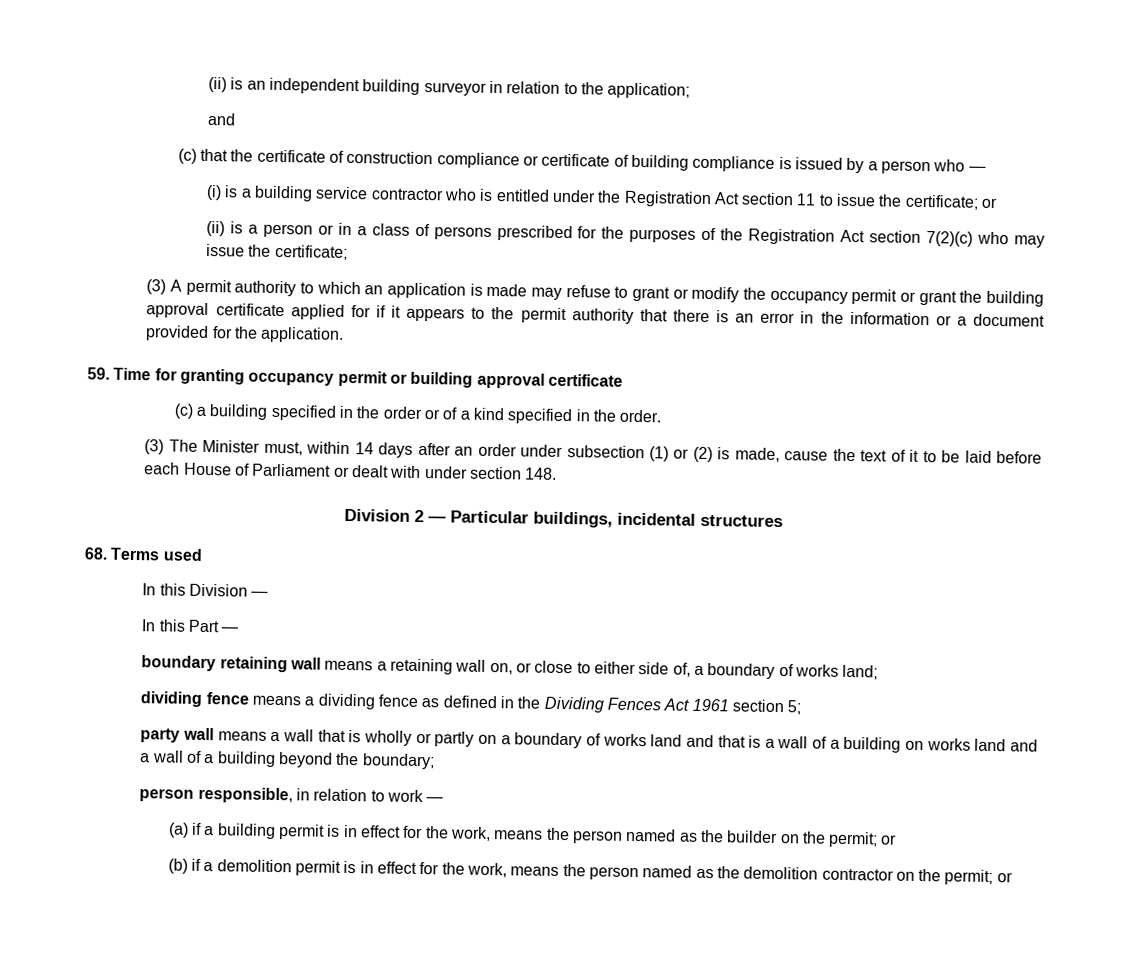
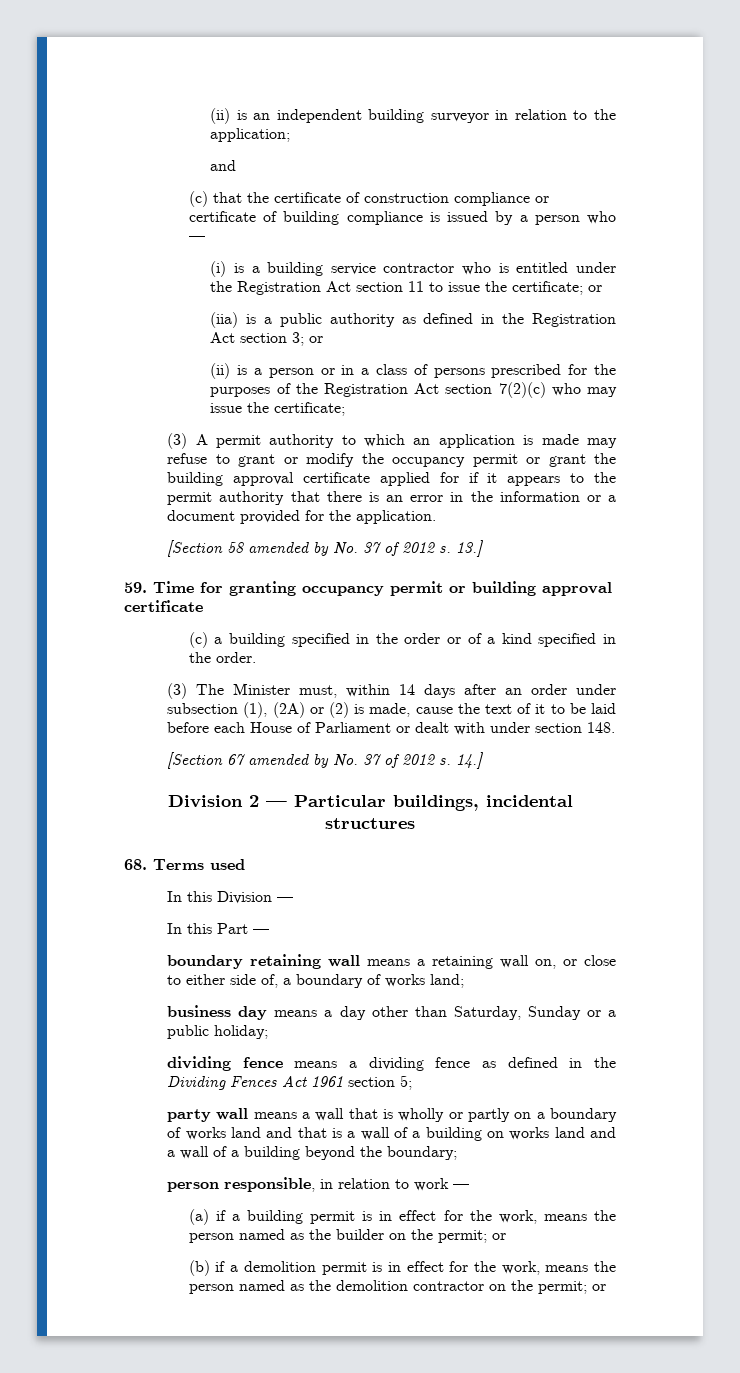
+ (iia) is a public authority as defined in the Registration Act section 3; or
+ [Section 58 amended by No. 37 of 2012 s. 13.]
- (3) The Minister must, within 14 days after an order under subsection (1) or (2) is made, cause the text of it to be laid before each House of Parliament or dealt with under section 148.
+ (3) The Minister must, within 14 days after an order under subsection (1), (2A) or (2) is made, cause the text of it to be laid before each House of Parliament or dealt with under section 148.
+ [Section 67 amended by No. 37 of 2012 s. 14.]
+ business day means a day other than Saturday, Sunday or a public holiday;

